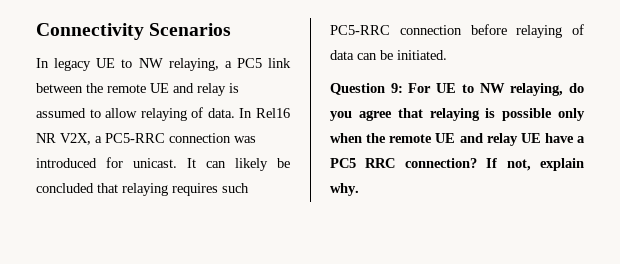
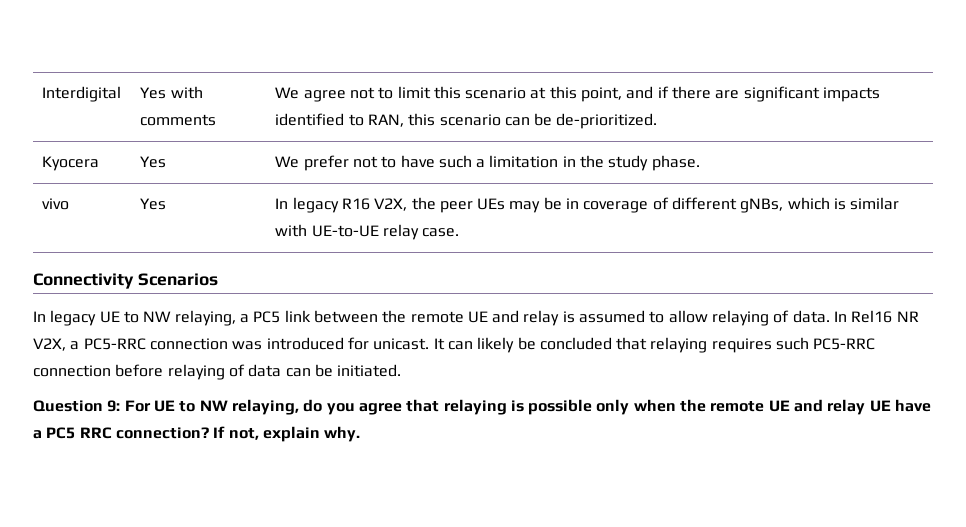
+ Interdigital | Yes with comments | We agree not to limit this scenario at this point, and if there are significant impacts identified to RAN, this scenario can be de-prioritized.
+ Kyocera | Yes | We prefer not to have such a limitation in the study phase.
+ vivo | Yes | In legacy R16 V2X, the peer UEs may be in coverage of different gNBs, which is similar with UE-to-UE relay case.

